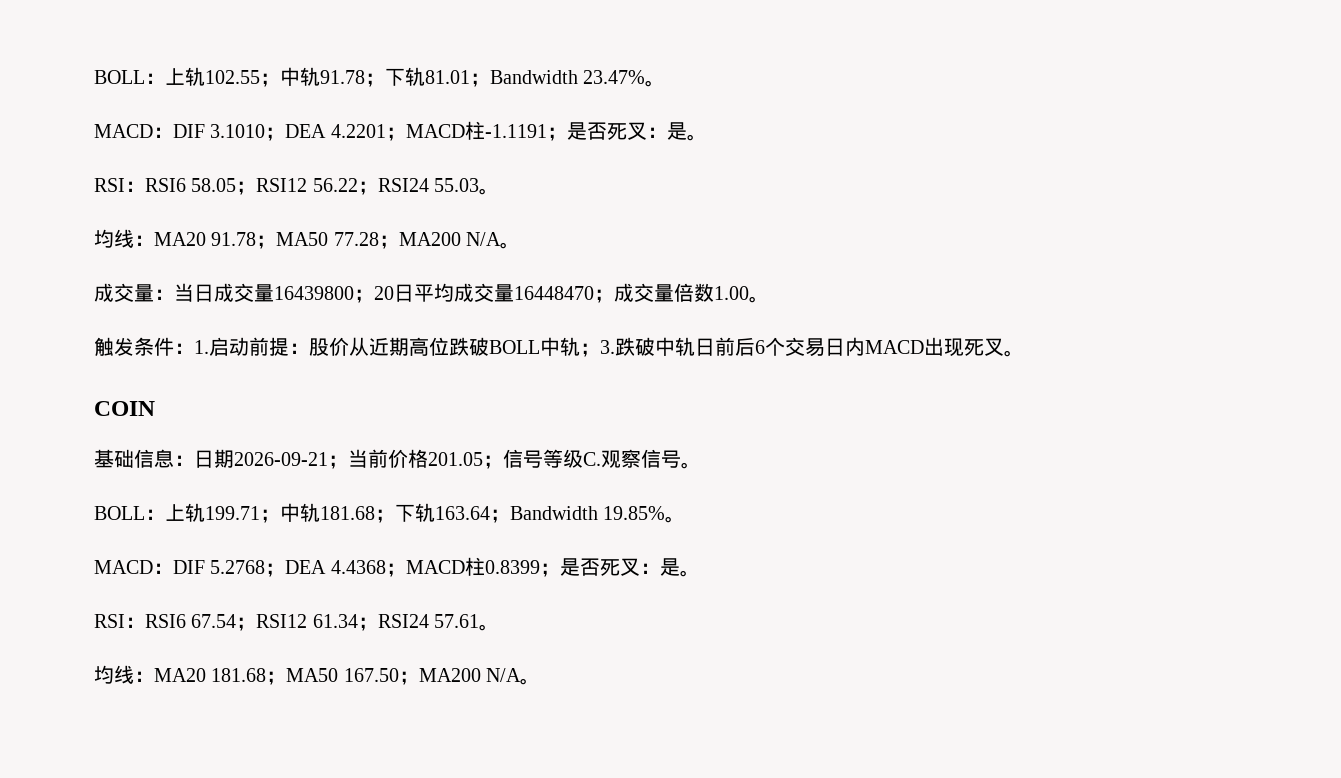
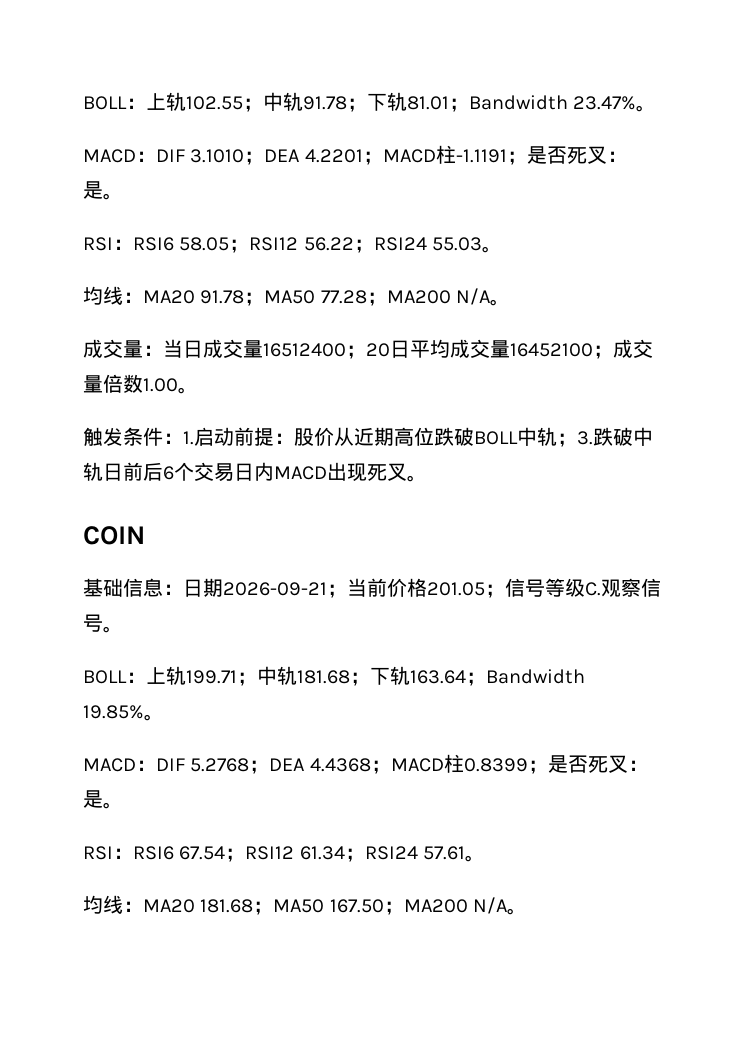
- 成交量：当日成交量16439800；20日平均成交量16448470；成交量倍数1.00。
+ 成交量：当日成交量16512400；20日平均成交量16452100；成交量倍数1.00。

